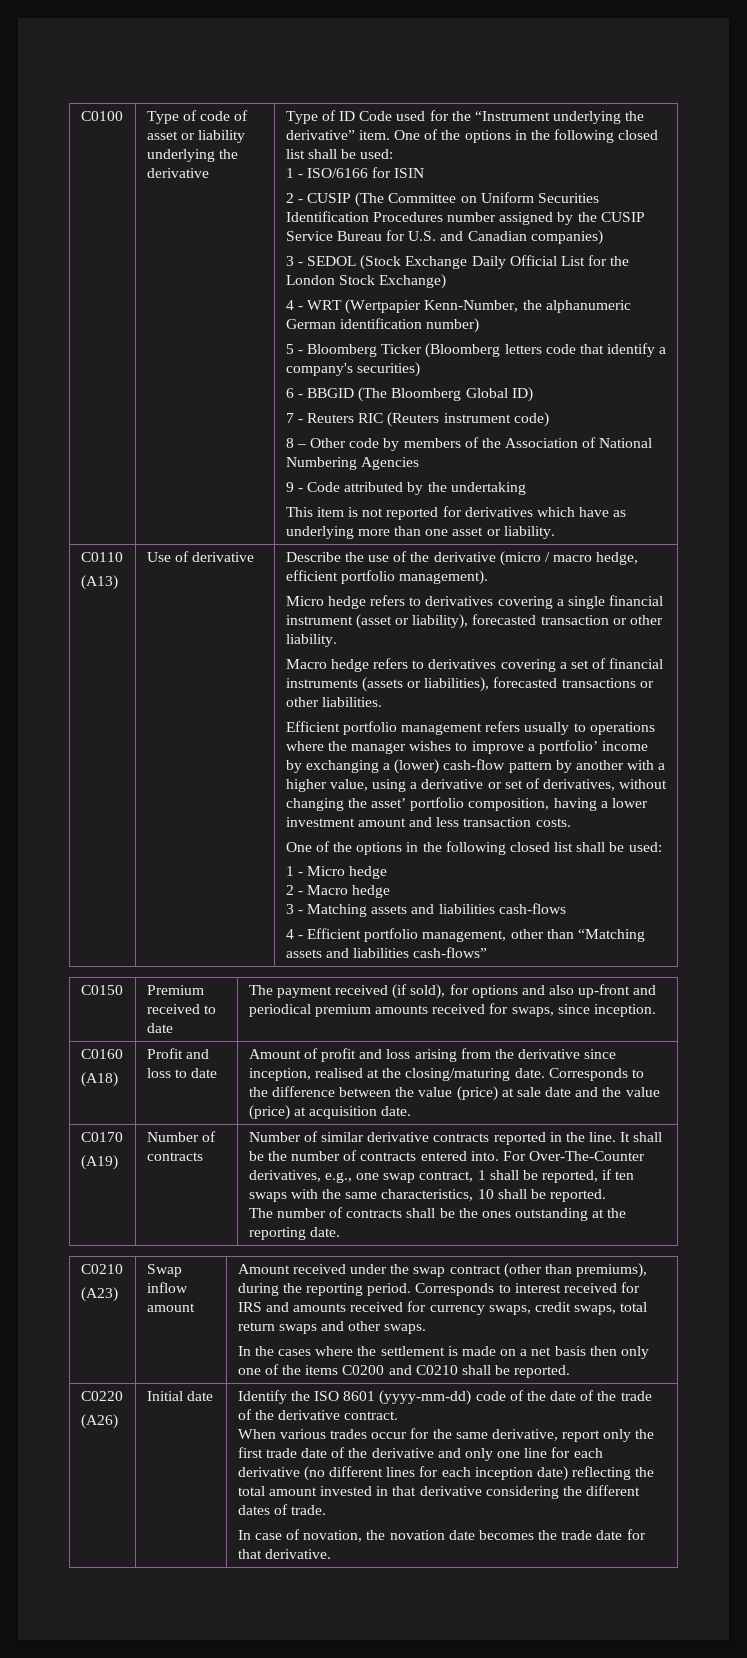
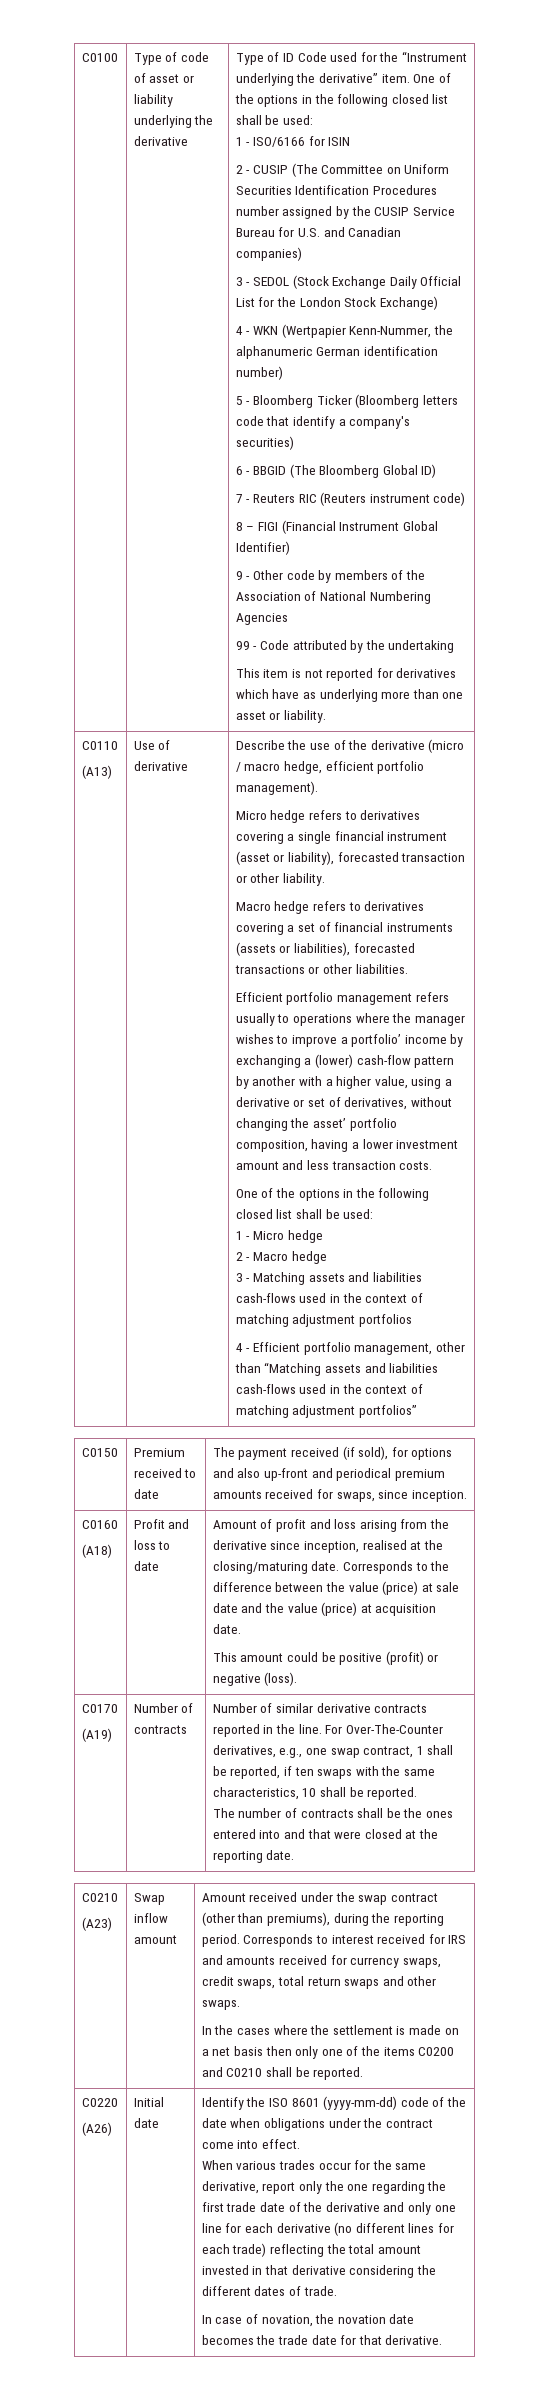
- 4 - WRT (Wertpapier Kenn-Number, the alphanumeric German identification number)
+ 4 - WKN (Wertpapier Kenn-Nummer, the alphanumeric German identification number)
- 8 – Other code by members of the Association of National Numbering Agencies
+ 8 – FIGI (Financial Instrument Global Identifier)
+ 9 - Other code by members of the Association of National Numbering Agencies
- 9 - Code attributed by the undertaking
+ 99 - Code attributed by the undertaking
- 3 - Matching assets and liabilities cash-flows
+ 3 - Matching assets and liabilities cash-flows used in the context of matching adjustment portfolios
- 4 - Efficient portfolio management, other than “Matching assets and liabilities cash-flows”
+ 4 - Efficient portfolio management, other than “Matching assets and liabilities cash-flows used in the context of matching adjustment portfolios”
+ This amount could be positive (profit) or negative (loss).
- It shall be the number of contracts entered into.
- The number of contracts shall be the ones outstanding at the reporting date.
+ The number of contracts shall be the ones entered into and that were closed at the reporting date.
- Identify the ISO 8601 (yyyy-mm-dd) code of the date of the trade of the derivative contract.
+ Identify the ISO 8601 (yyyy-mm-dd) code of the date when obligations under the contract come into effect.
- When various trades occur for the same derivative, report only the first trade date of the derivative and only one line for each derivative (no different lines for each inception date) reflecting the total amount invested in that derivative considering the different dates of trade.
+ When various trades occur for the same derivative, report only the one regarding the first trade date of the derivative and only one line for each derivative (no different lines for each trade) reflecting the total amount invested in that derivative considering the different dates of trade.

